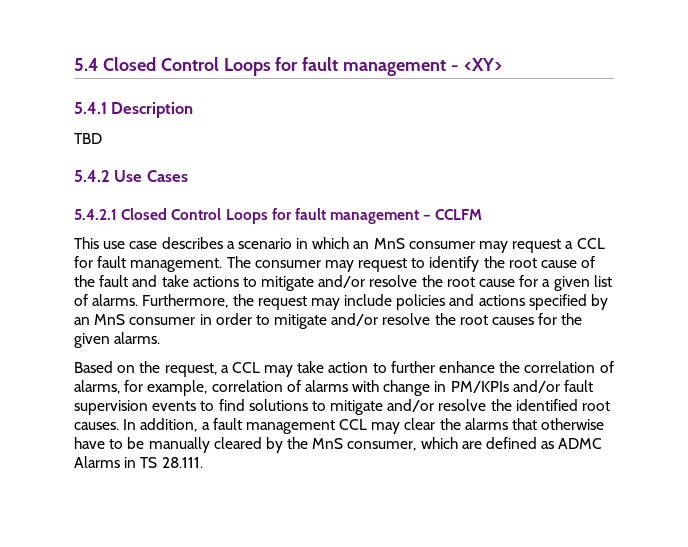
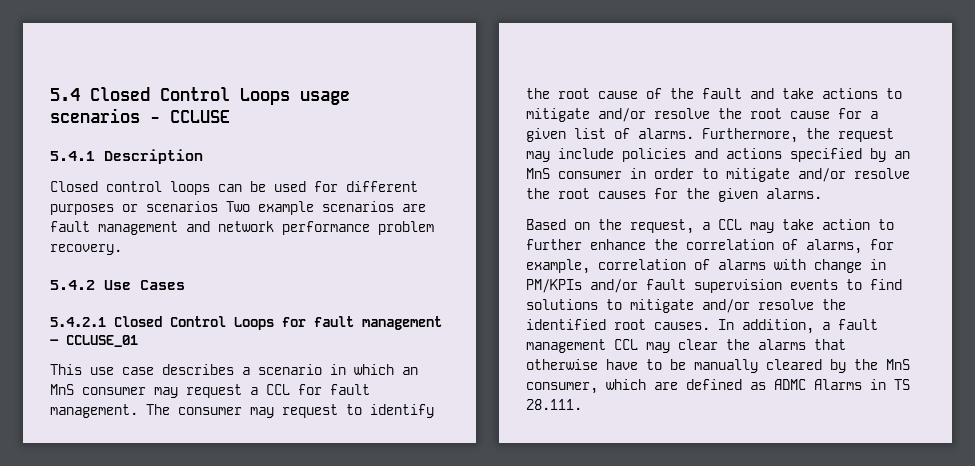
- 5.4 Closed Control Loops for fault management - <XY>
+ 5.4 Closed Control Loops usage scenarios - CCLUSE
  5.4.1 Description
- TBD
+ Closed control loops can be used for different purposes or scenarios Two example scenarios are fault management and network performance problem recovery.
- 5.4.2.1 Closed Control Loops for fault management – CCLFM
+ 5.4.2.1 Closed Control Loops for fault management – CCLUSE_01

